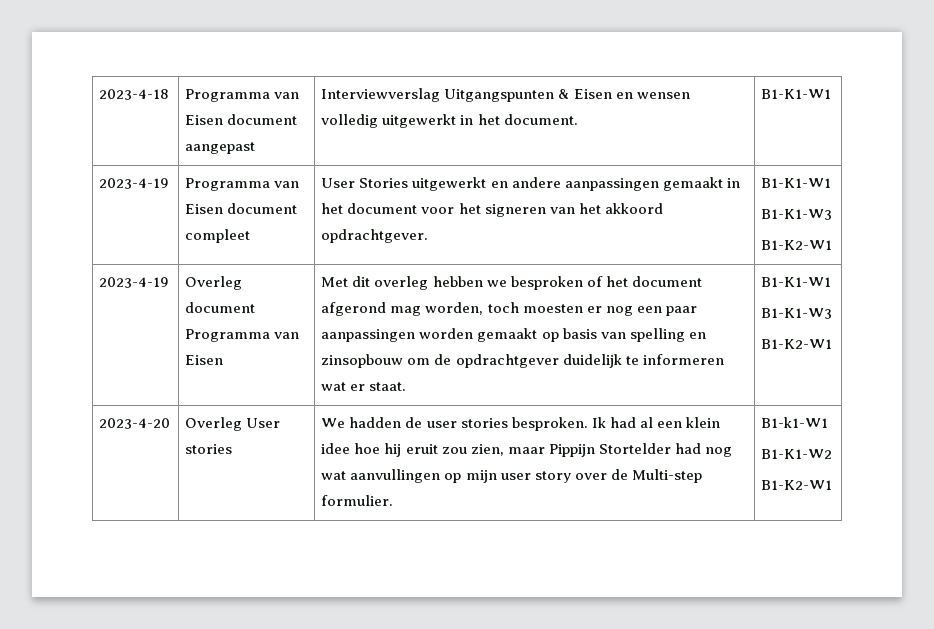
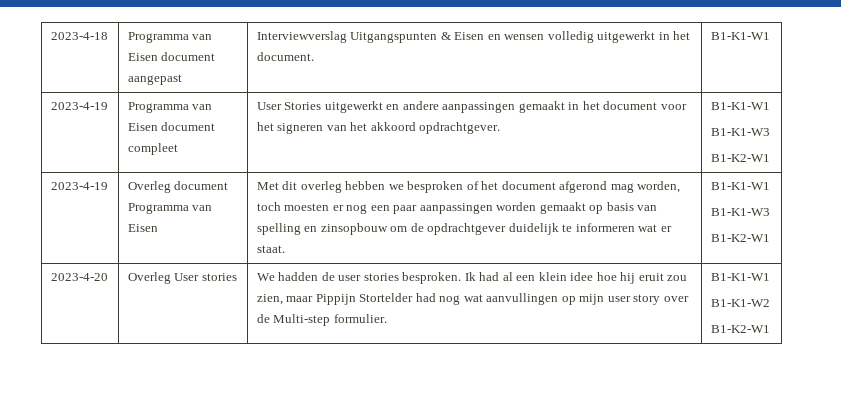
- 2023-4-20 | Overleg User stories | We hadden de user stories besproken. Ik had al een klein idee hoe hij eruit zou zien, maar Pippijn Stortelder had nog wat aanvullingen op mijn user story over de Multi-step formulier. | B1-k1-W1
+ 2023-4-20 | Overleg User stories | We hadden de user stories besproken. Ik had al een klein idee hoe hij eruit zou zien, maar Pippijn Stortelder had nog wat aanvullingen op mijn user story over de Multi-step formulier. | B1-K1-W1

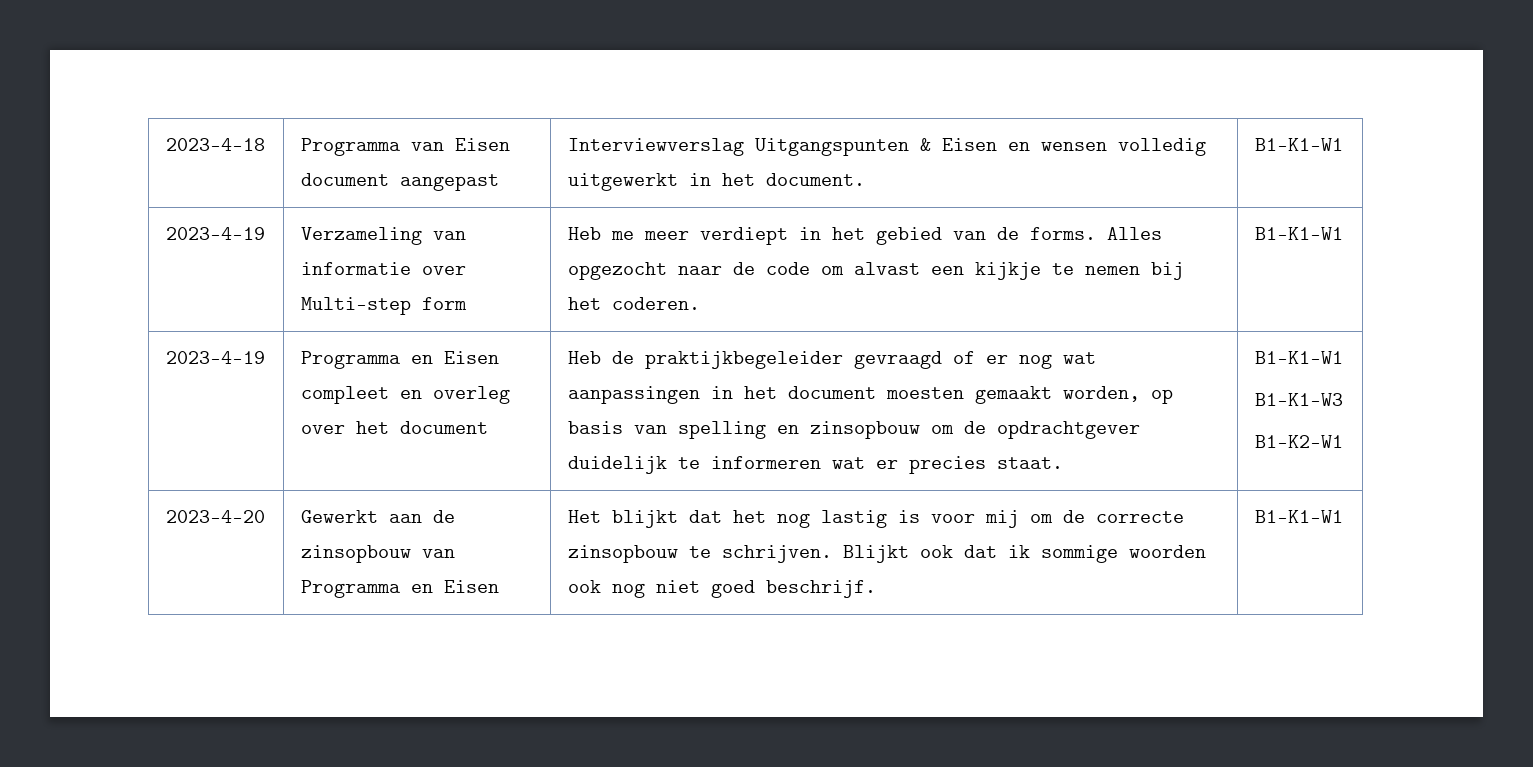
- 2023-4-19 | Programma van Eisen document compleet | User Stories uitgewerkt en andere aanpassingen gemaakt in het document voor het signeren van het akkoord opdrachtgever. | B1-K1-W1
- B1-K1-W3
- B1-K2-W1
- 2023-4-19 | Overleg document Programma van Eisen | Met dit overleg hebben we besproken of het document afgerond mag worden, toch moesten er nog een paar aanpassingen worden gemaakt op basis van spelling en zinsopbouw om de opdrachtgever duidelijk te informeren wat er staat.
+ 2023-4-19 | Verzameling van informatie over Multi-step form | Heb me meer verdiept in het gebied van de forms. Alles opgezocht naar de code om alvast een kijkje te nemen bij het coderen. | B1-K1-W1
+ 2023-4-19 | Programma en Eisen compleet en overleg over het document | Heb de praktijkbegeleider gevraagd of er nog wat aanpassingen in het document moesten gemaakt worden, op basis van spelling en zinsopbouw om de opdrachtgever duidelijk te informeren wat er precies staat.
- 2023-4-20 | Overleg User stories | We hadden de user stories besproken. Ik had al een klein idee hoe hij eruit zou zien, maar Pippijn Stortelder had nog wat aanvullingen op mijn user story over de Multi-step formulier. | B1-K1-W1
- B1-K1-W2
- B1-K2-W1
+ 2023-4-20 | Gewerkt aan de zinsopbouw van Programma en Eisen | Het blijkt dat het nog lastig is voor mij om de correcte zinsopbouw te schrijven. Blijkt ook dat ik sommige woorden ook nog niet goed beschrijf. | B1-K1-W1

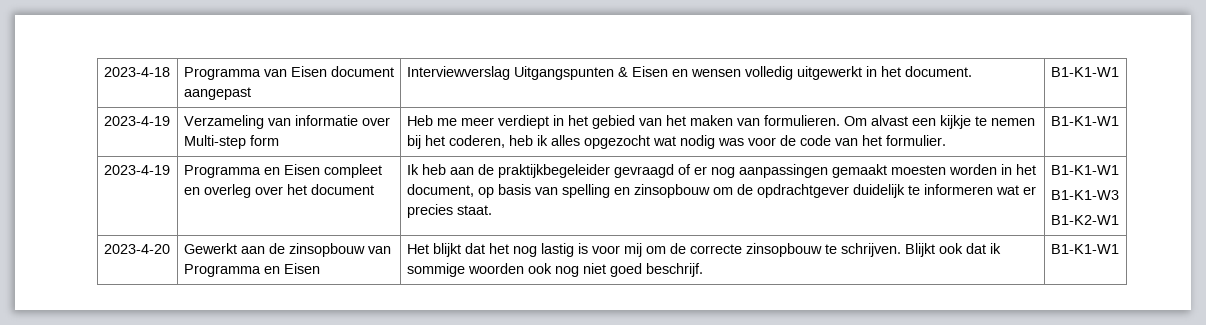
- Heb me meer verdiept in het gebied van de forms. Alles opgezocht naar de code om alvast een kijkje te nemen bij het coderen.
+ Heb me meer verdiept in het gebied van het maken van formulieren. Om alvast een kijkje te nemen bij het coderen, heb ik alles opgezocht wat nodig was voor de code van het formulier.
- Heb de praktijkbegeleider gevraagd of er nog wat aanpassingen in het document moesten gemaakt worden, op basis van spelling en zinsopbouw om de opdrachtgever duidelijk te informeren wat er precies staat.
+ Ik heb aan de praktijkbegeleider gevraagd of er nog aanpassingen gemaakt moesten worden in het document, op basis van spelling en zinsopbouw om de opdrachtgever duidelijk te informeren wat er precies staat.

